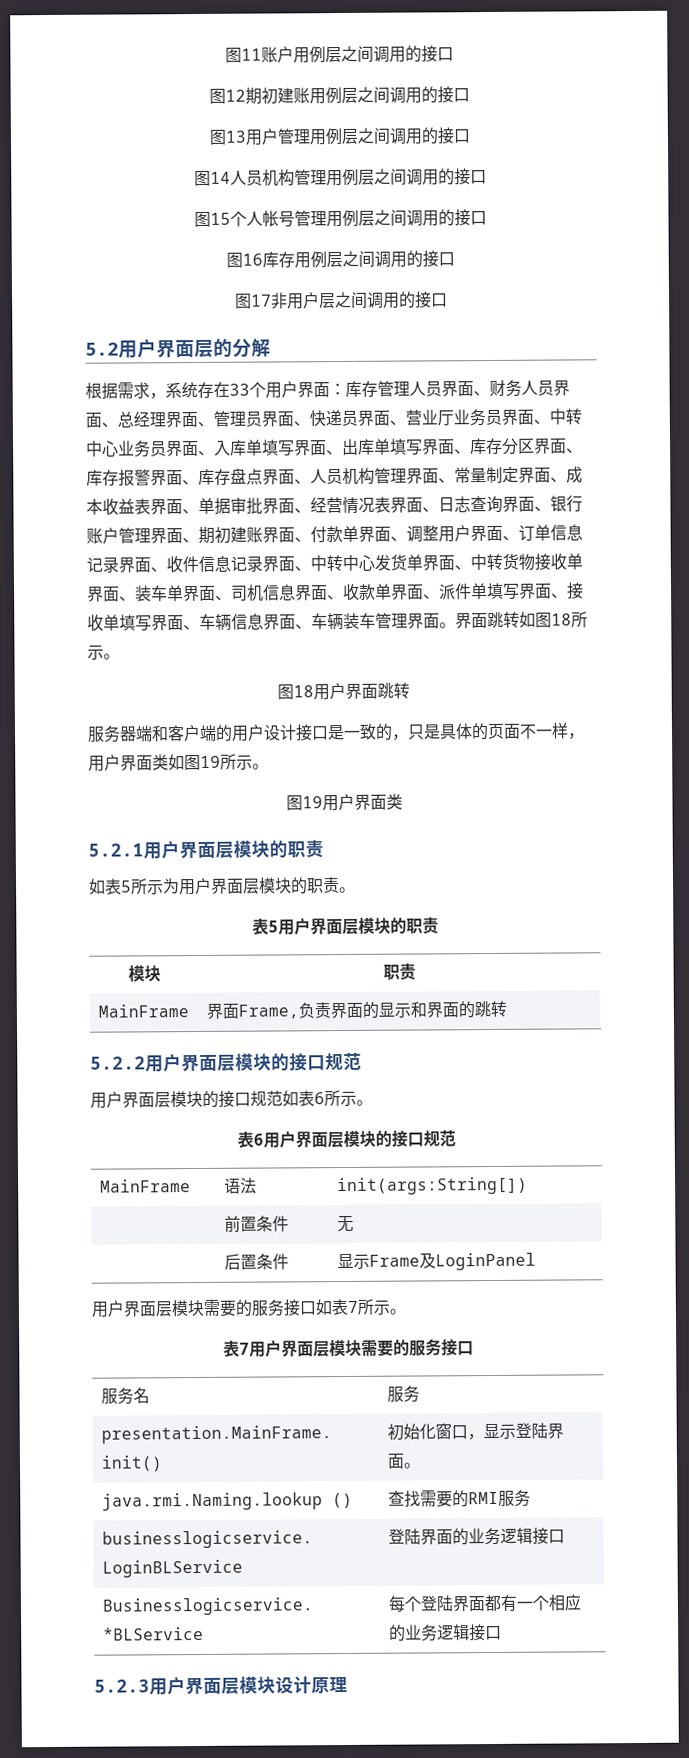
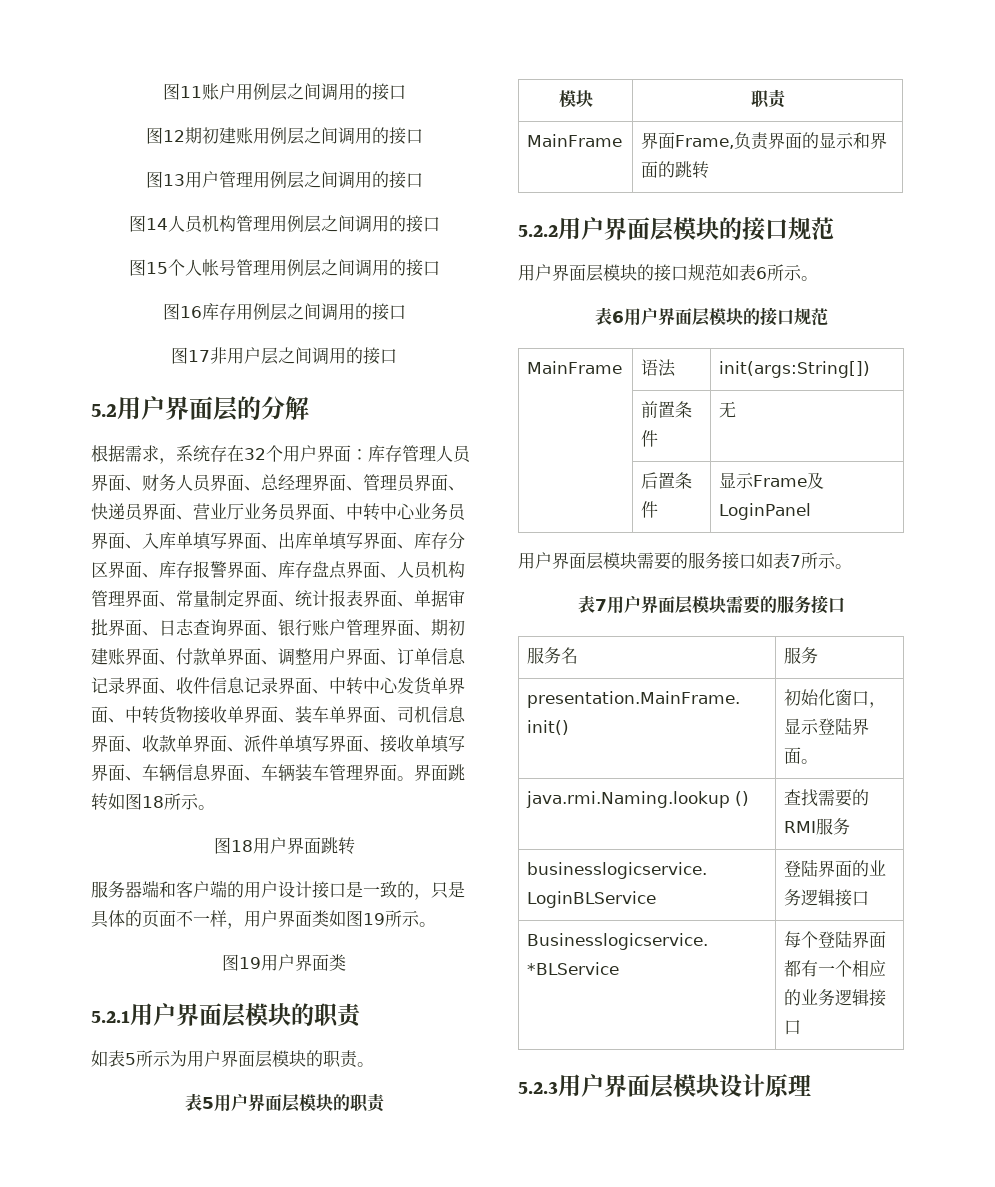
- 根据需求，系统存在33个用户界面：
+ 根据需求，系统存在32个用户界面：
- 库存管理人员界面、财务人员界面、总经理界面、管理员界面、快递员界面、营业厅业务员界面、中转中心业务员界面、入库单填写界面、出库单填写界面、库存分区界面、库存报警界面、库存盘点界面、人员机构管理界面、常量制定界面、成本收益表界面、单据审批界面、经营情况表界面、日志查询界面、银行账户管理界面、期初建账界面、付款单界面、调整用户界面、订单信息记录界面、收件信息记录界面、中转中心发货单界面、中转货物接收单界面、装车单界面、司机信息界面、收款单界面、派件单填写界面、接收单填写界面、车辆信息界面、车辆装车管理界面。
+ 库存管理人员界面、财务人员界面、总经理界面、管理员界面、快递员界面、营业厅业务员界面、中转中心业务员界面、入库单填写界面、出库单填写界面、库存分区界面、库存报警界面、库存盘点界面、人员机构管理界面、常量制定界面、统计报表界面、单据审批界面、日志查询界面、银行账户管理界面、期初建账界面、付款单界面、调整用户界面、订单信息记录界面、收件信息记录界面、中转中心发货单界面、中转货物接收单界面、装车单界面、司机信息界面、收款单界面、派件单填写界面、接收单填写界面、车辆信息界面、车辆装车管理界面。

